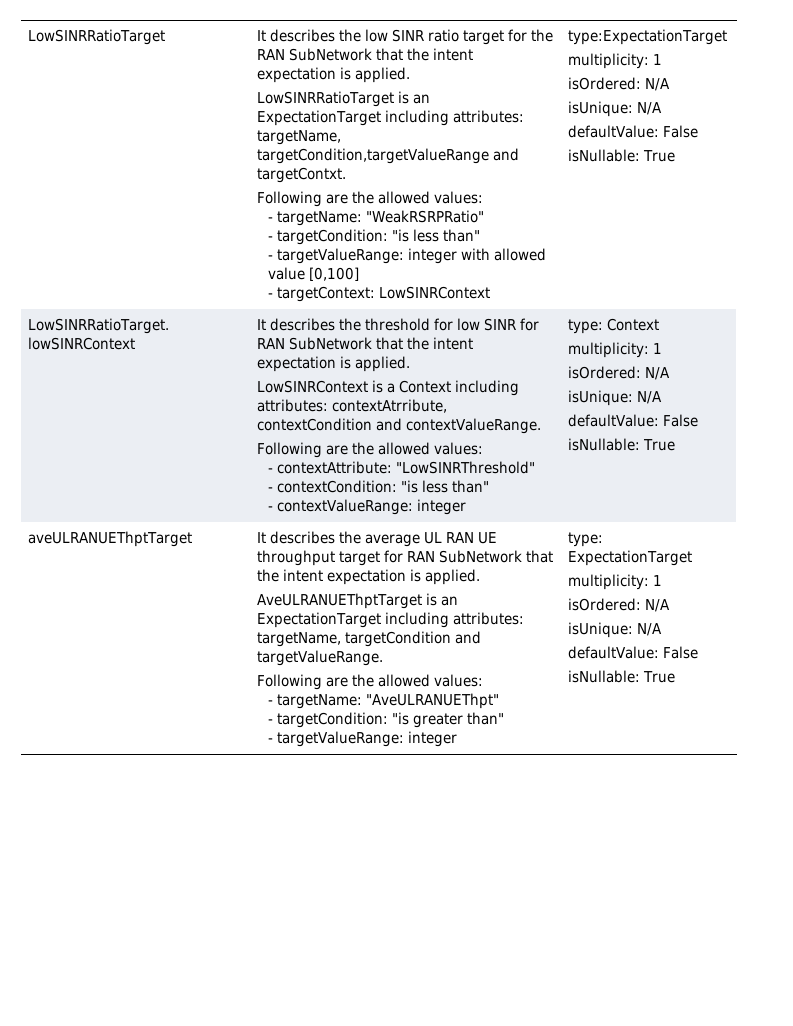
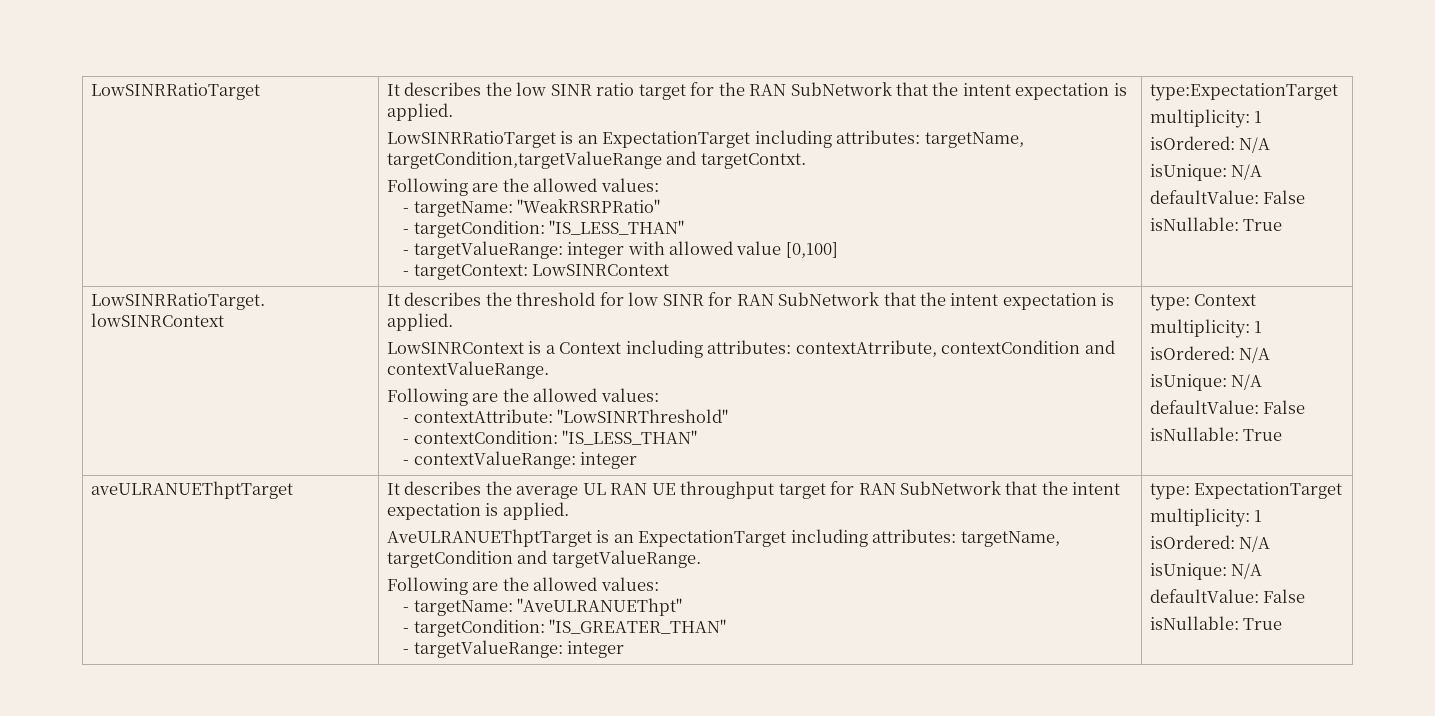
- - targetCondition: "is less than"
+ - targetCondition: "IS_LESS_THAN"
- - contextCondition: "is less than"
+ - contextCondition: "IS_LESS_THAN"
- - targetCondition: "is greater than"
+ - targetCondition: "IS_GREATER_THAN"

